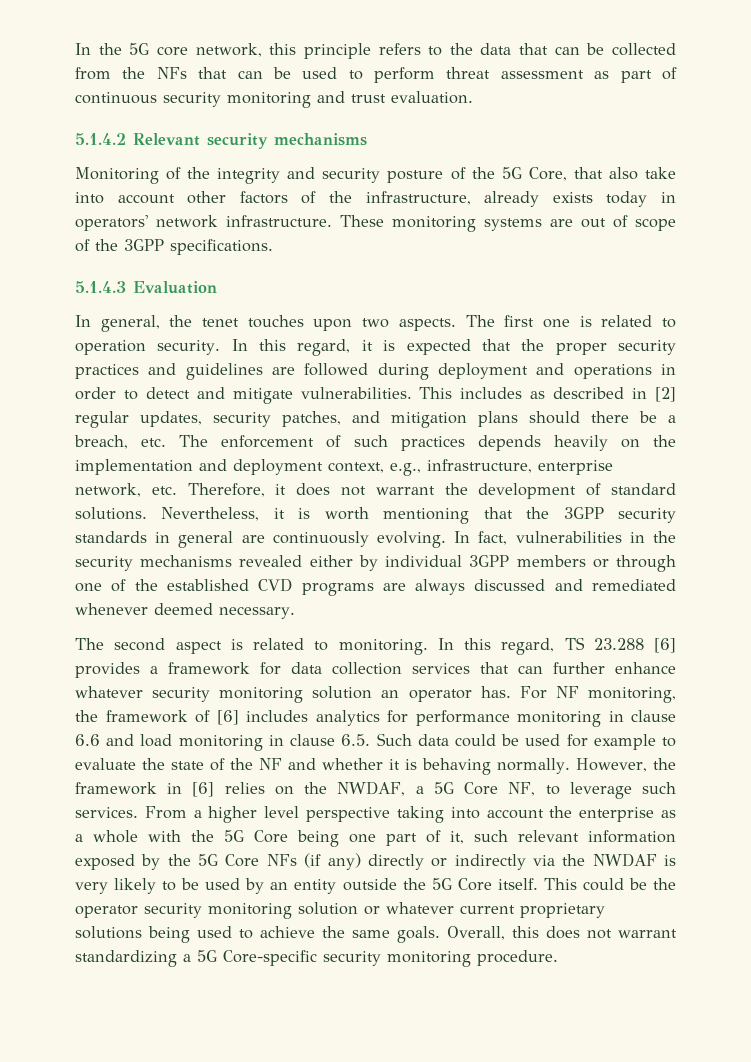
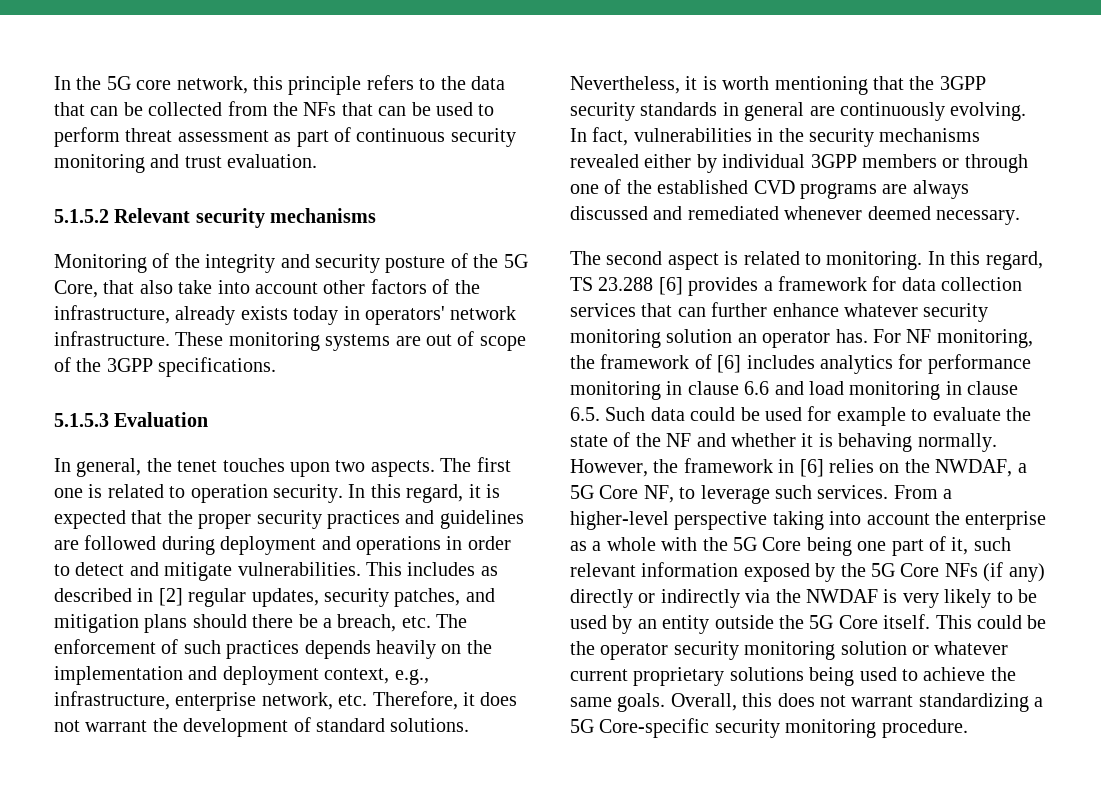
- 5.1.4.2 Relevant security mechanisms
+ 5.1.5.2 Relevant security mechanisms
- 5.1.4.3 Evaluation
+ 5.1.5.3 Evaluation
- From a higher level perspective taking into account the enterprise as a whole with the 5G Core being one part of it, such relevant information exposed by the 5G Core NFs (if any) directly or indirectly via the NWDAF is very likely to be used by an entity outside the 5G Core itself.
+ From a higher-level perspective taking into account the enterprise as a whole with the 5G Core being one part of it, such relevant information exposed by the 5G Core NFs (if any) directly or indirectly via the NWDAF is very likely to be used by an entity outside the 5G Core itself.

